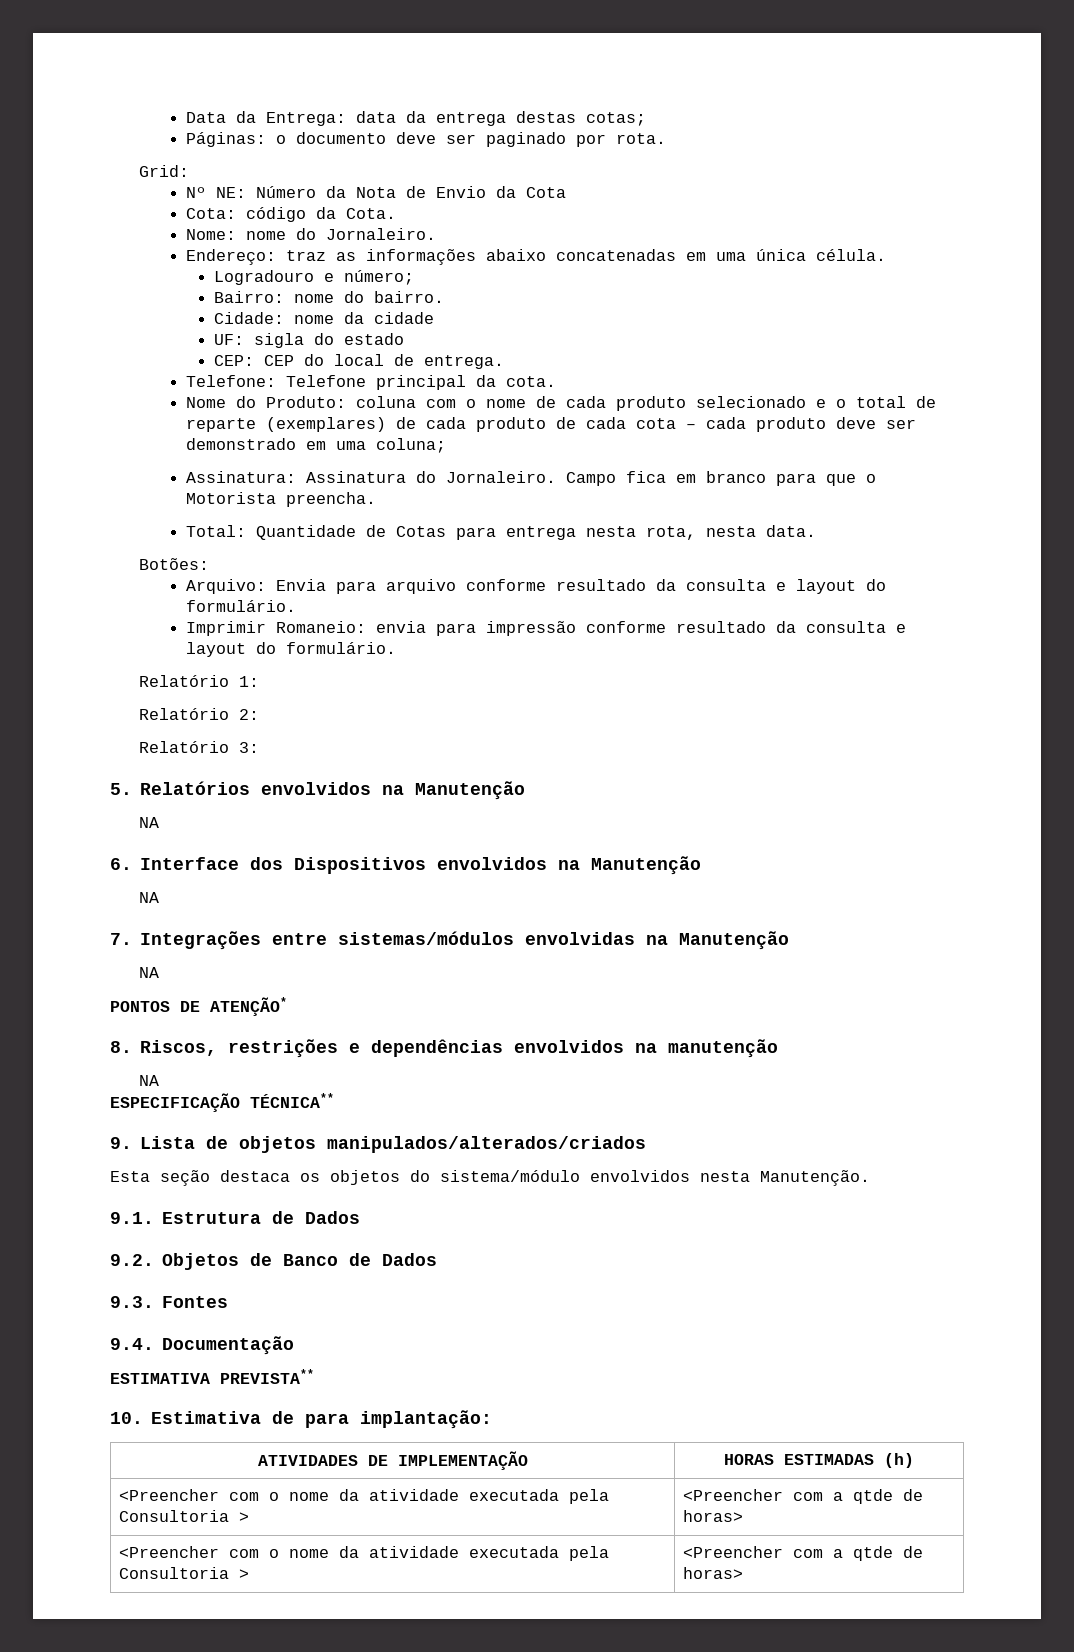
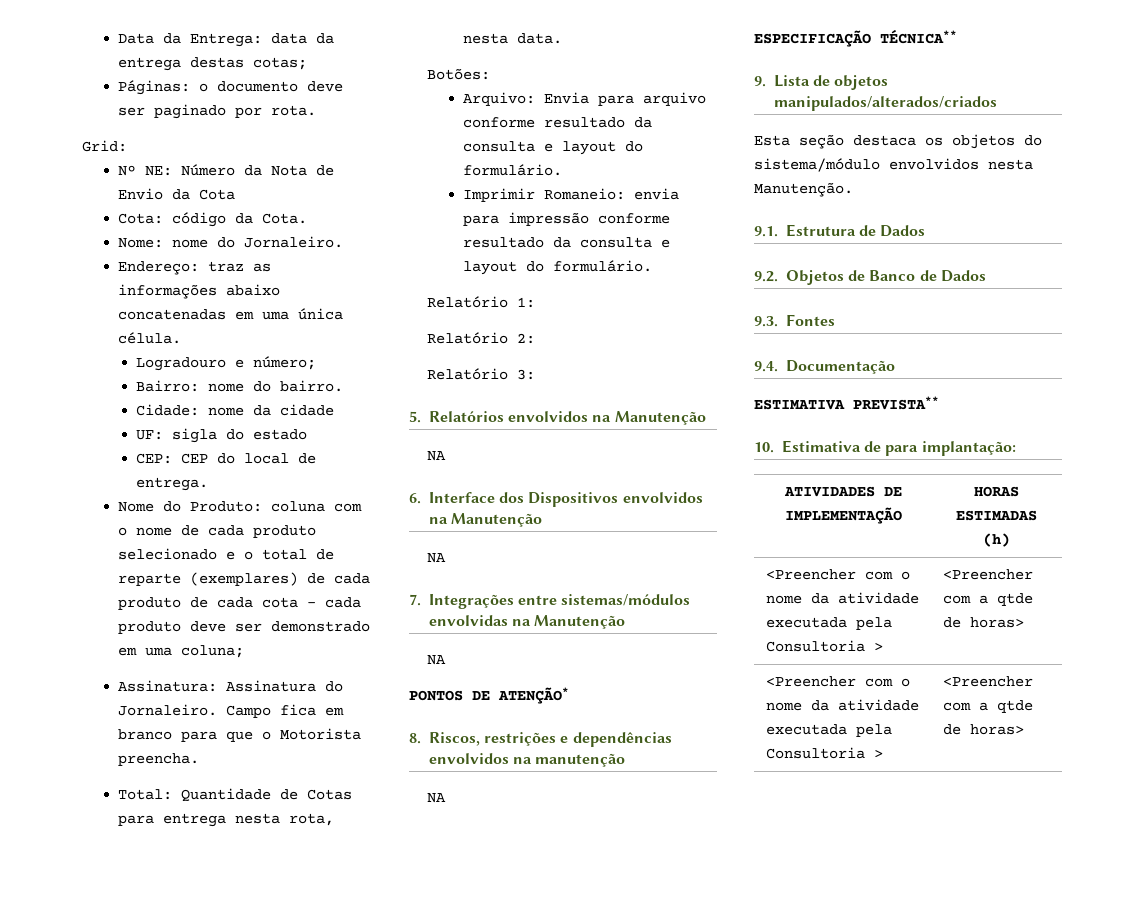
- Telefone: Telefone principal da cota.

